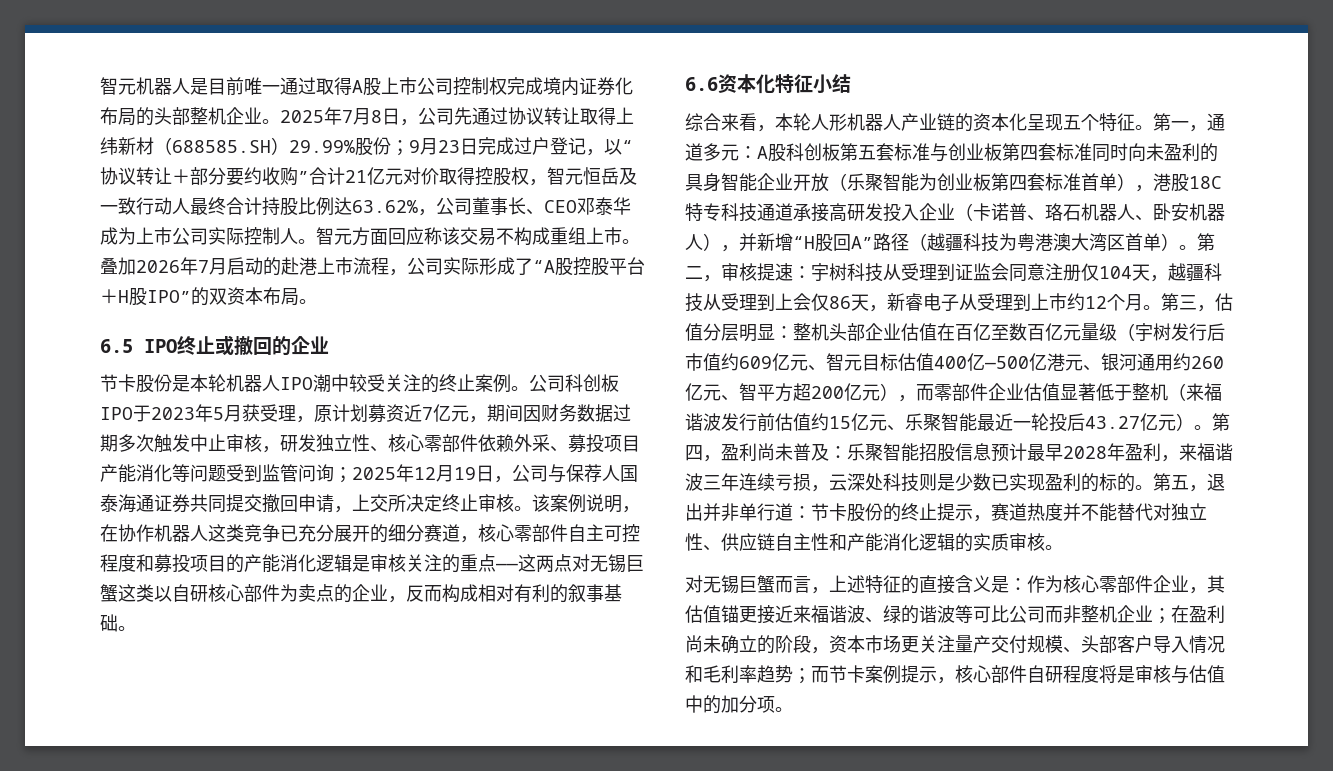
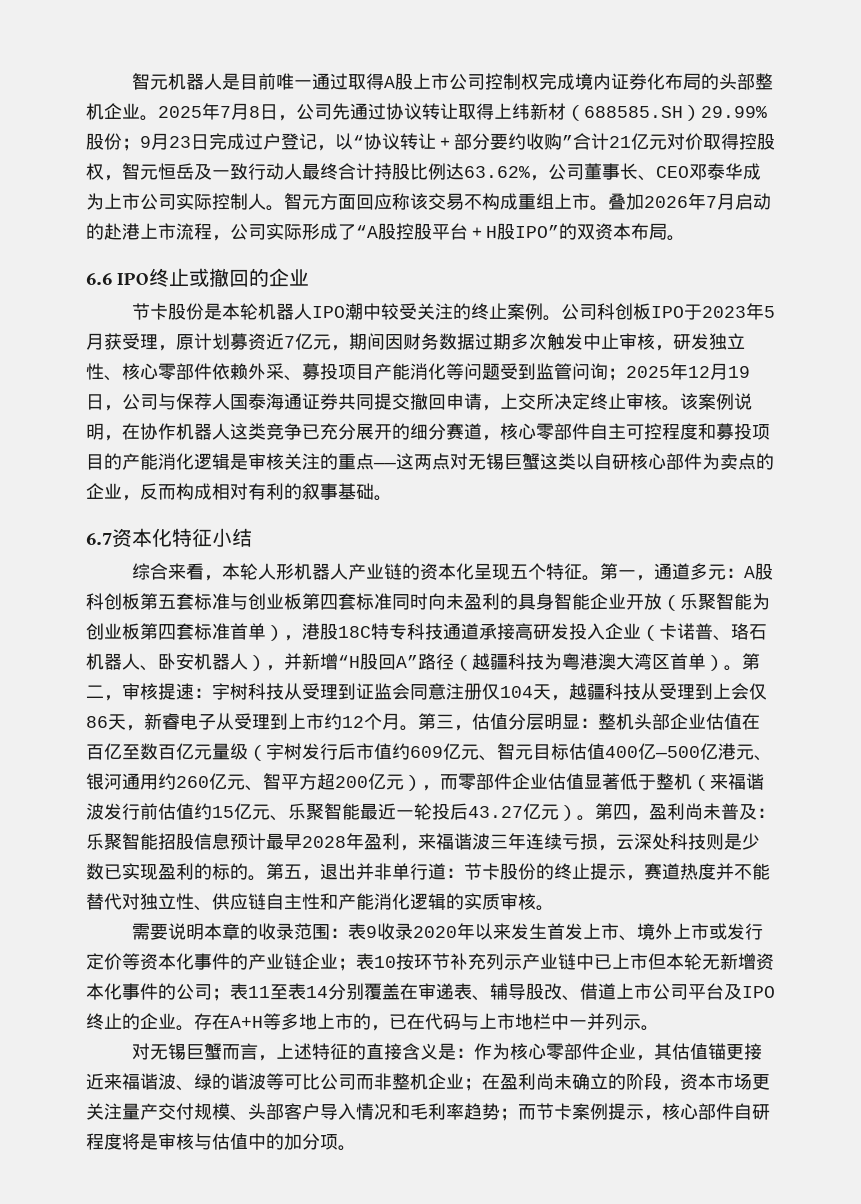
- 6.5 IPO终止或撤回的企业
+ 6.6 IPO终止或撤回的企业
- 6.6资本化特征小结
+ 6.7资本化特征小结
+ 需要说明本章的收录范围：表9收录2020年以来发生首发上市、境外上市或发行定价等资本化事件的产业链企业；表10按环节补充列示产业链中已上市但本轮无新增资本化事件的公司；表11至表14分别覆盖在审递表、辅导股改、借道上市公司平台及IPO终止的企业。存在A+H等多地上市的，已在代码与上市地栏中一并列示。

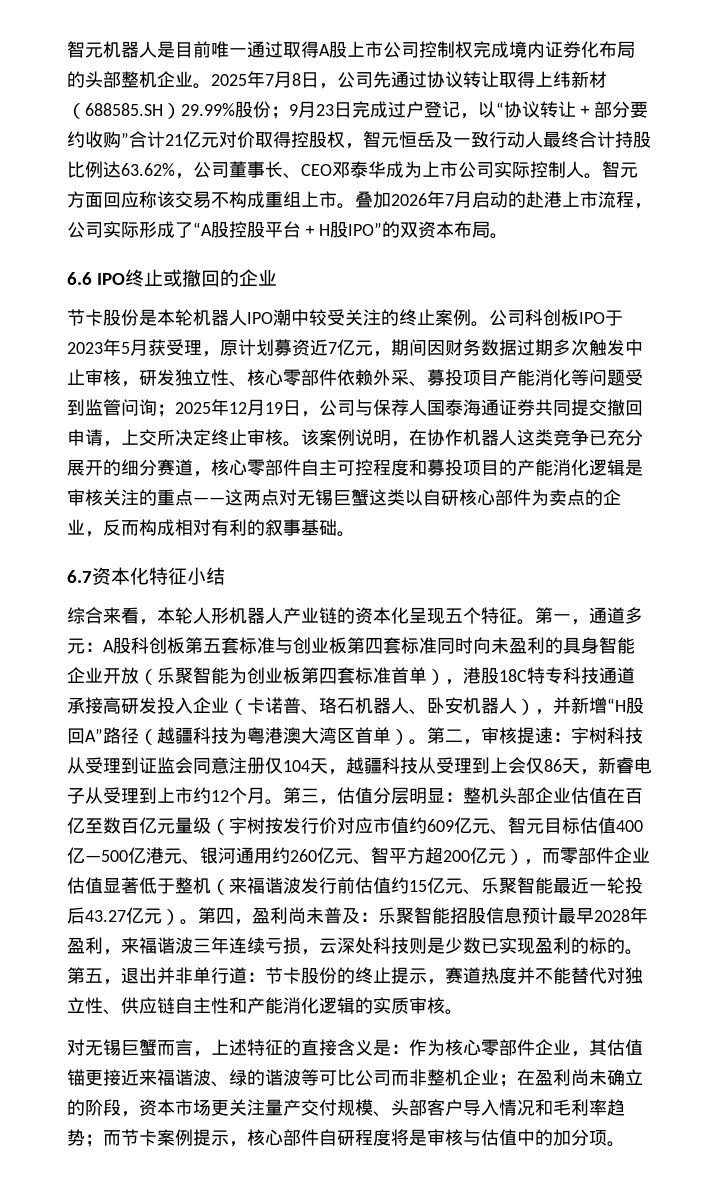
- 第三，估值分层明显：整机头部企业估值在百亿至数百亿元量级（宇树发行后市值约609亿元、智元目标估值400亿—500亿港元、银河通用约260亿元、智平方超200亿元），而零部件企业估值显著低于整机（来福谐波发行前估值约15亿元、乐聚智能最近一轮投后43.27亿元）。
+ 第三，估值分层明显：整机头部企业估值在百亿至数百亿元量级（宇树按发行价对应市值约609亿元、智元目标估值400亿—500亿港元、银河通用约260亿元、智平方超200亿元），而零部件企业估值显著低于整机（来福谐波发行前估值约15亿元、乐聚智能最近一轮投后43.27亿元）。
- 需要说明本章的收录范围：表9收录2020年以来发生首发上市、境外上市或发行定价等资本化事件的产业链企业；表10按环节补充列示产业链中已上市但本轮无新增资本化事件的公司；表11至表14分别覆盖在审递表、辅导股改、借道上市公司平台及IPO终止的企业。存在A+H等多地上市的，已在代码与上市地栏中一并列示。

